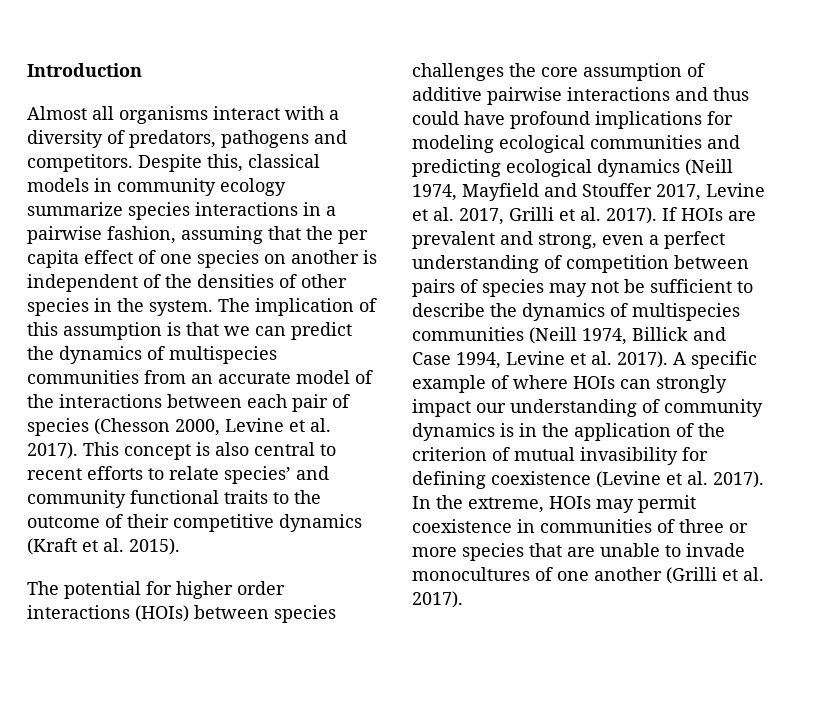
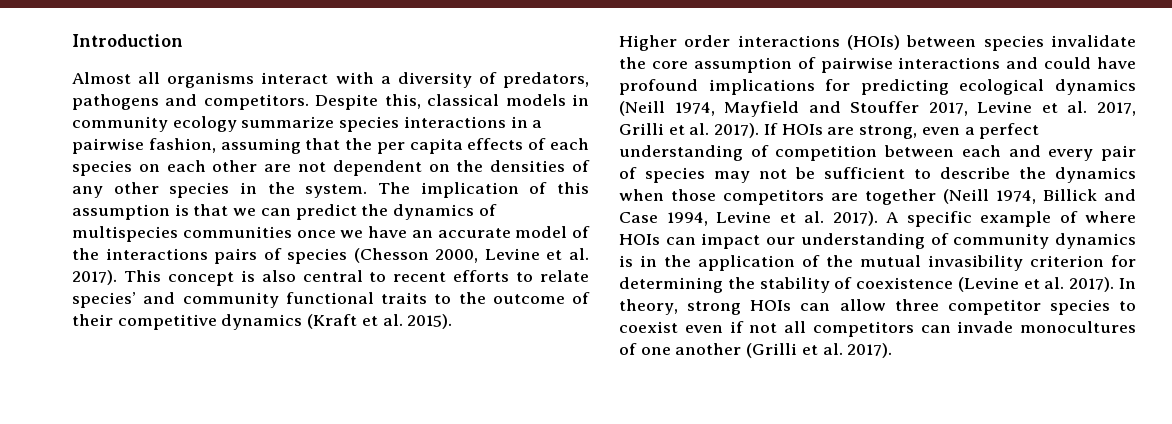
- Despite this, classical models in community ecology summarize species interactions in a pairwise fashion, assuming that the per capita effect of one species on another is independent of the densities of other species in the system.
+ Despite this, classical models in community ecology summarize species interactions in a pairwise fashion, assuming that the per capita effects of each species on each other are not dependent on the densities of any other species in the system.
- The implication of this assumption is that we can predict the dynamics of multispecies communities from an accurate model of the interactions between each pair of species (Chesson 2000, Levine et al. 2017).
+ The implication of this assumption is that we can predict the dynamics of multispecies communities once we have an accurate model of the interactions pairs of species (Chesson 2000, Levine et al. 2017).
- The potential for higher order interactions (HOIs) between species challenges the core assumption of additive pairwise interactions and thus could have profound implications for modeling ecological communities and predicting ecological dynamics (Neill 1974, Mayfield and Stouffer 2017, Levine et al. 2017, Grilli et al. 2017).
+ Higher order interactions (HOIs) between species invalidate the core assumption of pairwise interactions and could have profound implications for predicting ecological dynamics (Neill 1974, Mayfield and Stouffer 2017, Levine et al. 2017, Grilli et al. 2017).
- If HOIs are prevalent and strong, even a perfect understanding of competition between pairs of species may not be sufficient to describe the dynamics of multispecies communities (Neill 1974, Billick and Case 1994, Levine et al. 2017).
+ If HOIs are strong, even a perfect understanding of competition between each and every pair of species may not be sufficient to describe the dynamics when those competitors are together (Neill 1974, Billick and Case 1994, Levine et al. 2017).
- A specific example of where HOIs can strongly impact our understanding of community dynamics is in the application of the criterion of mutual invasibility for defining coexistence (Levine et al. 2017).
+ A specific example of where HOIs can impact our understanding of community dynamics is in the application of the mutual invasibility criterion for determining the stability of coexistence (Levine et al. 2017).
- In the extreme, HOIs may permit coexistence in communities of three or more species that are unable to invade monocultures of one another (Grilli et al. 2017).
+ In theory, strong HOIs can allow three competitor species to coexist even if not all competitors can invade monocultures of one another (Grilli et al. 2017).

